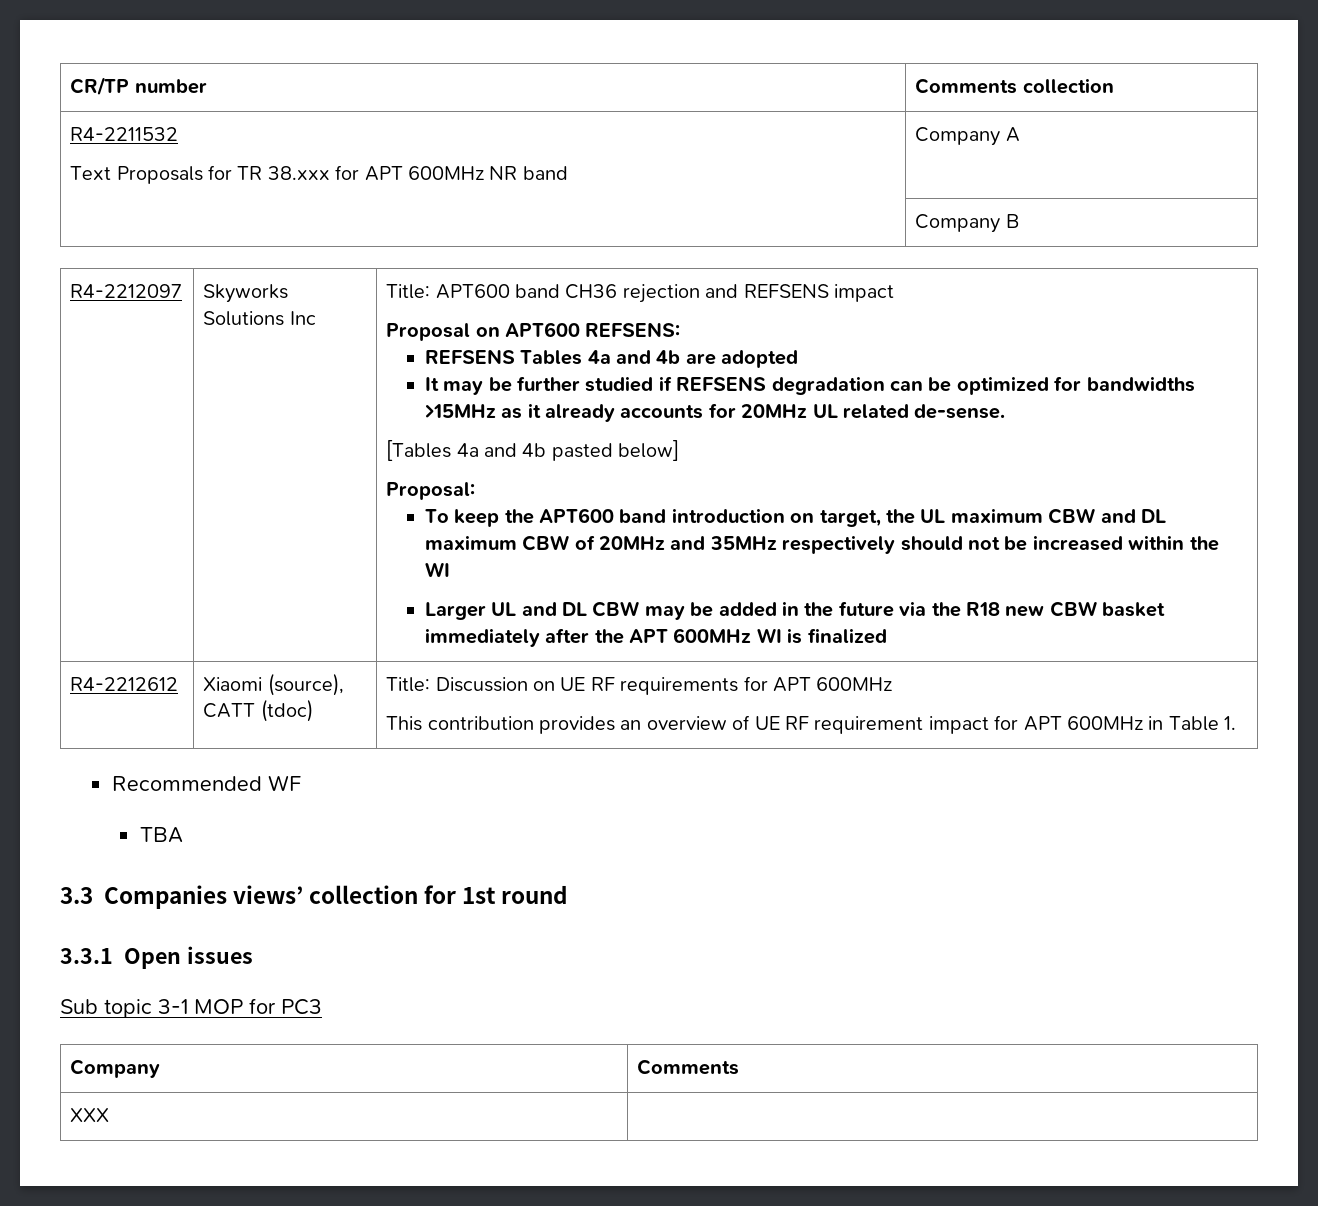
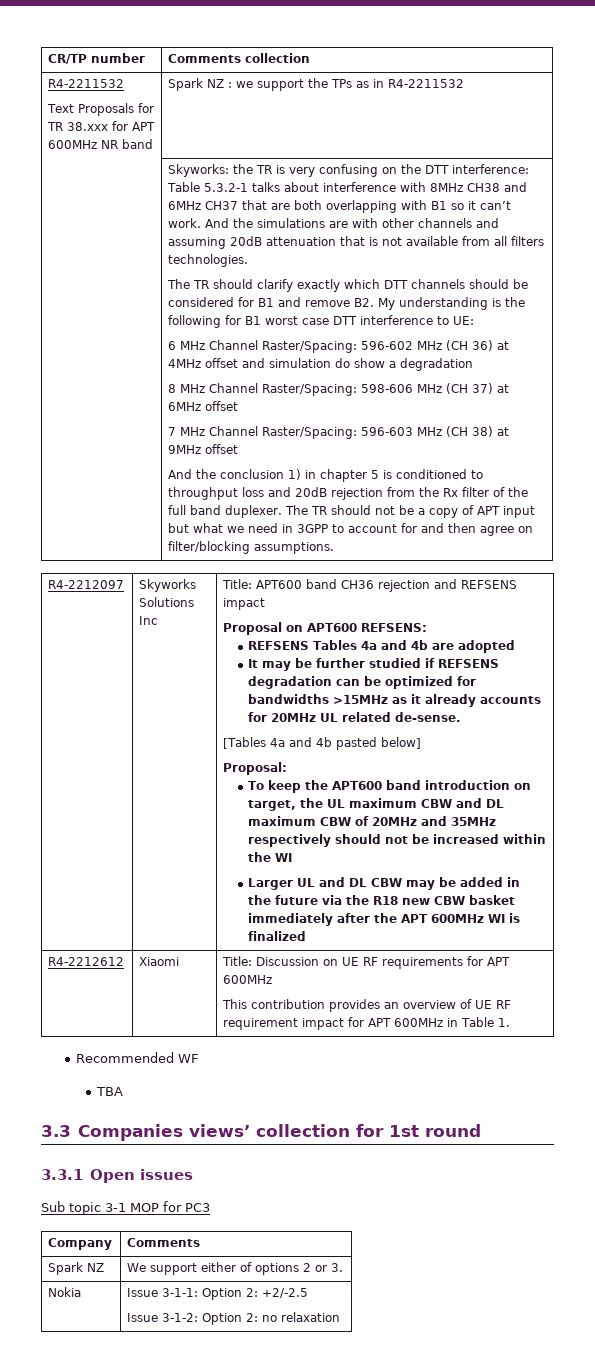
  CR/TP number | Comments collection
  R4-2211532
- Text Proposals for TR 38.xxx for APT 600MHz NR band | Company A
- | Company B
+ Text Proposals for TR 38.xxx for APT 600MHz NR band | Spark NZ : we support the TPs as in R4-2211532
+ | Skyworks: the TR is very confusing on the DTT interference: Table 5.3.2-1 talks about interference with 8MHz CH38 and 6MHz CH37 that are both overlapping with B1 so it can’t work. And the simulations are with other channels and assuming 20dB attenuation that is not available from all filters technologies.
+ The TR should clarify exactly which DTT channels should be considered for B1 and remove B2. My understanding is the following for B1 worst case DTT interference to UE:
+ 6 MHz Channel Raster/Spacing: 596-602 MHz (CH 36) at 4MHz offset and simulation do show a degradation
+ 8 MHz Channel Raster/Spacing: 598-606 MHz (CH 37) at 6MHz offset
+ 7 MHz Channel Raster/Spacing: 596-603 MHz (CH 38) at 9MHz offset
+ And the conclusion 1) in chapter 5 is conditioned to throughput loss and 20dB rejection from the Rx filter of the full band duplexer. The TR should not be a copy of APT input but what we need in 3GPP to account for and then agree on filter/blocking assumptions.
- R4-2212612 | Xiaomi (source), CATT (tdoc) | Title: Discussion on UE RF requirements for APT 600MHz
+ R4-2212612 | Xiaomi | Title: Discussion on UE RF requirements for APT 600MHz
- XXX |
+ Spark NZ | We support either of options 2 or 3.
+ Nokia | Issue 3-1-1: Option 2: +2/-2.5
+ Issue 3-1-2: Option 2: no relaxation

